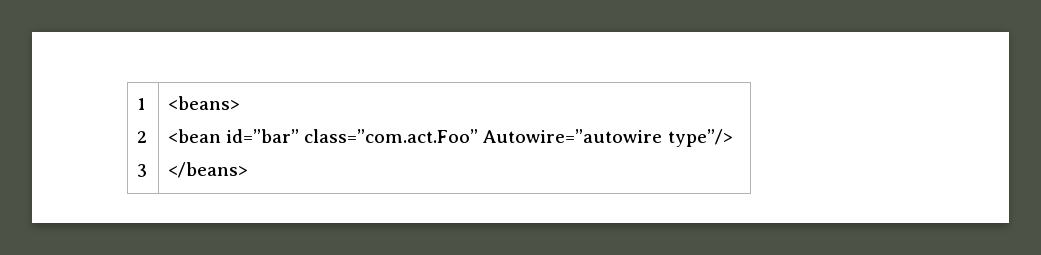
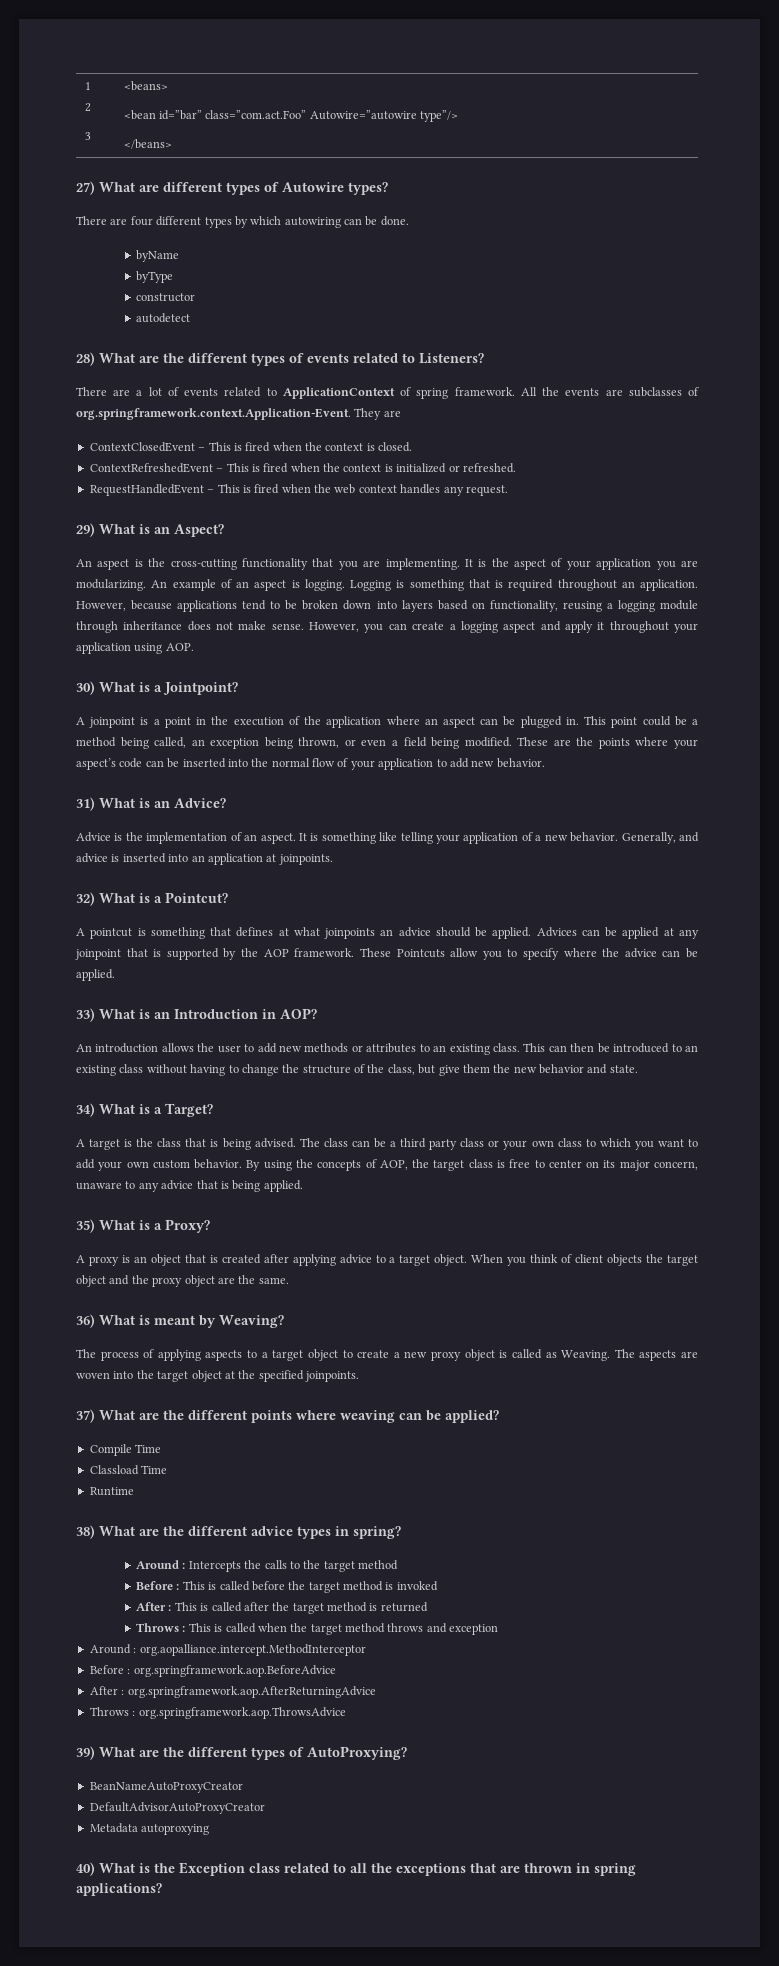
+ 27) What are different types of Autowire types?
+ There are four different types by which autowiring can be done.
+ byName
+ byType
+ constructor
+ autodetect
+ 28) What are the different types of events related to Listeners?
+ There are a lot of events related to ApplicationContext of spring framework. All the events are subclasses of org.springframework.context.Application-Event. They are
+ ContextClosedEvent – This is fired when the context is closed.
+ ContextRefreshedEvent – This is fired when the context is initialized or refreshed.
+ RequestHandledEvent – This is fired when the web context handles any request.
+ 29) What is an Aspect?
+ An aspect is the cross-cutting functionality that you are implementing. It is the aspect of your application you are modularizing. An example of an aspect is logging. Logging is something that is required throughout an application. However, because applications tend to be broken down into layers based on functionality, reusing a logging module through inheritance does not make sense. However, you can create a logging aspect and apply it throughout your application using AOP.
+ 30) What is a Jointpoint?
+ A joinpoint is a point in the execution of the application where an aspect can be plugged in. This point could be a method being called, an exception being thrown, or even a field being modified. These are the points where your aspect’s code can be inserted into the normal flow of your application to add new behavior.
+ 31) What is an Advice?
+ Advice is the implementation of an aspect. It is something like telling your application of a new behavior. Generally, and advice is inserted into an application at joinpoints.
+ 32) What is a Pointcut?
+ A pointcut is something that defines at what joinpoints an advice should be applied. Advices can be applied at any joinpoint that is supported by the AOP framework. These Pointcuts allow you to specify where the advice can be applied.
+ 33) What is an Introduction in AOP?
+ An introduction allows the user to add new methods or attributes to an existing class. This can then be introduced to an existing class without having to change the structure of the class, but give them the new behavior and state.
+ 34) What is a Target?
+ A target is the class that is being advised. The class can be a third party class or your own class to which you want to add your own custom behavior. By using the concepts of AOP, the target class is free to center on its major concern, unaware to any advice that is being applied.
+ 35) What is a Proxy?
+ A proxy is an object that is created after applying advice to a target object. When you think of client objects the target object and the proxy object are the same.
+ 36) What is meant by Weaving?
+ The process of applying aspects to a target object to create a new proxy object is called as Weaving. The aspects are woven into the target object at the specified joinpoints.
+ 37) What are the different points where weaving can be applied?
+ Compile Time
+ Classload Time
+ Runtime
+ 38) What are the different advice types in spring?
+ Around : Intercepts the calls to the target method
+ Before : This is called before the target method is invoked
+ After : This is called after the target method is returned
+ Throws : This is called when the target method throws and exception
+ Around : org.aopalliance.intercept.MethodInterceptor
+ Before : org.springframework.aop.BeforeAdvice
+ After : org.springframework.aop.AfterReturningAdvice
+ Throws : org.springframework.aop.ThrowsAdvice
+ 39) What are the different types of AutoProxying?
+ BeanNameAutoProxyCreator
+ DefaultAdvisorAutoProxyCreator
+ Metadata autoproxying
+ 40) What is the Exception class related to all the exceptions that are thrown in spring applications?

